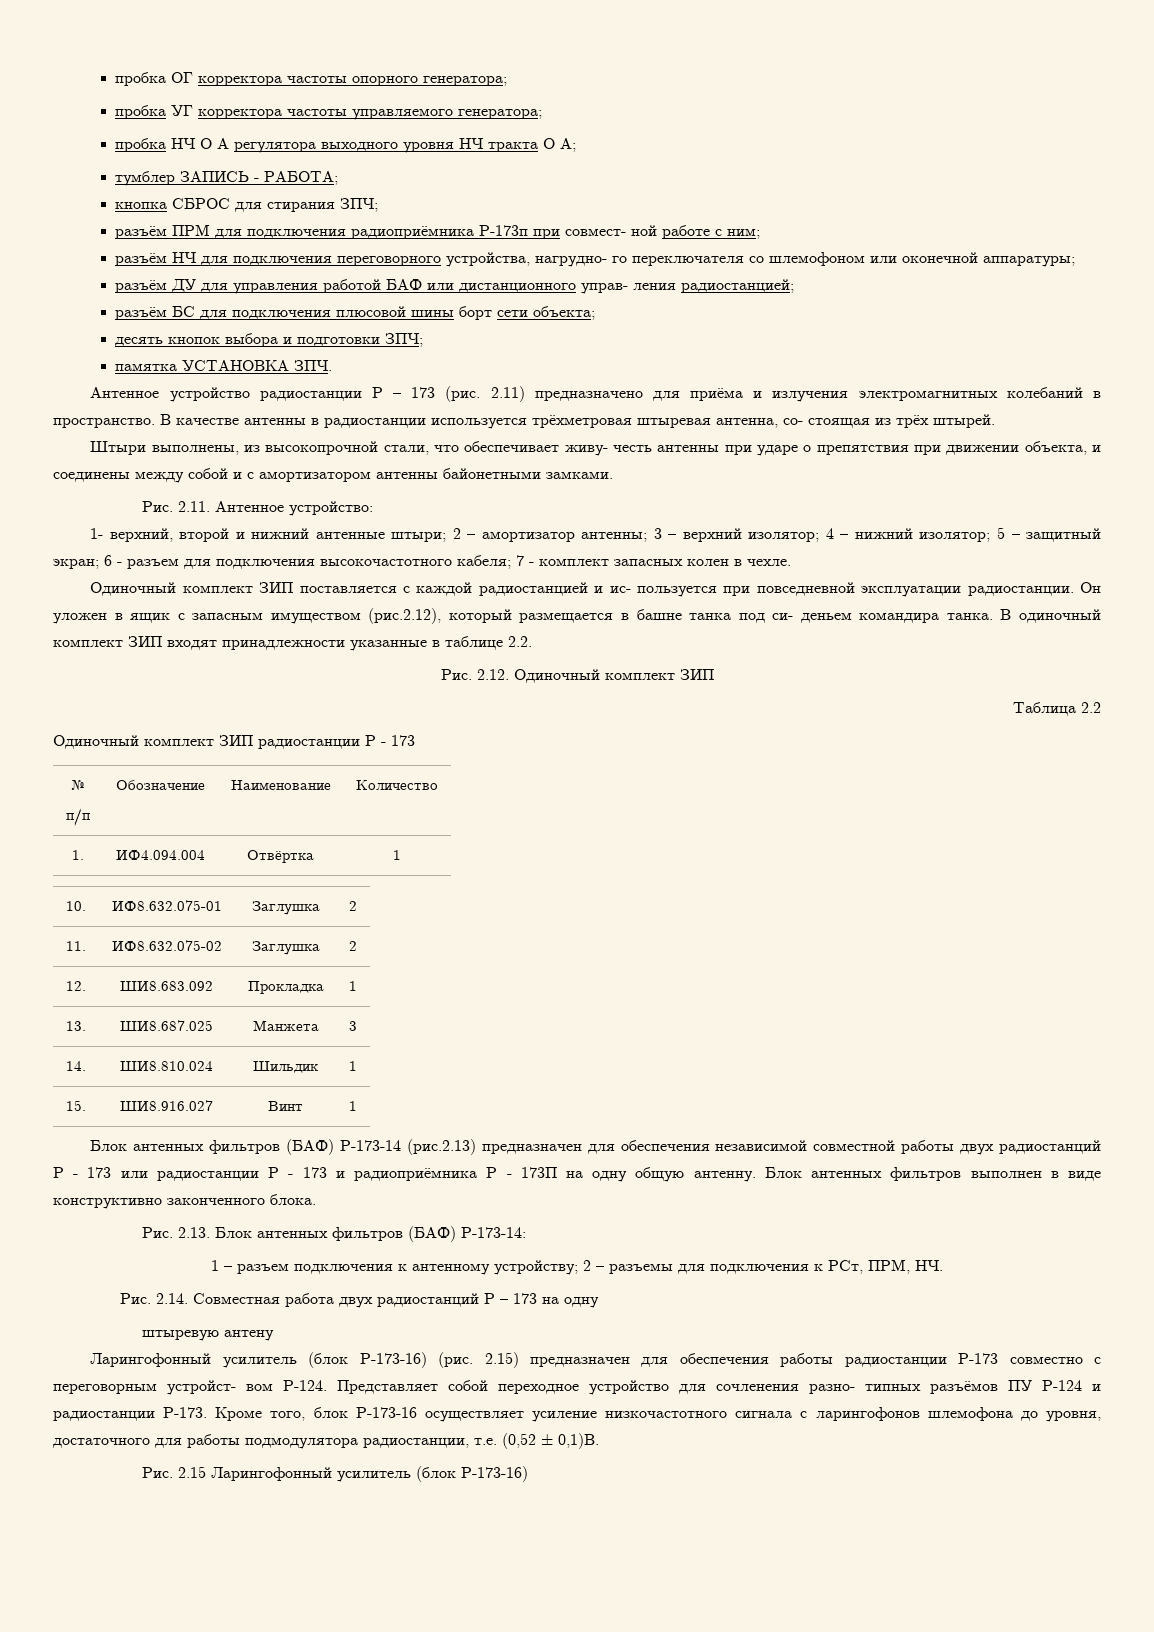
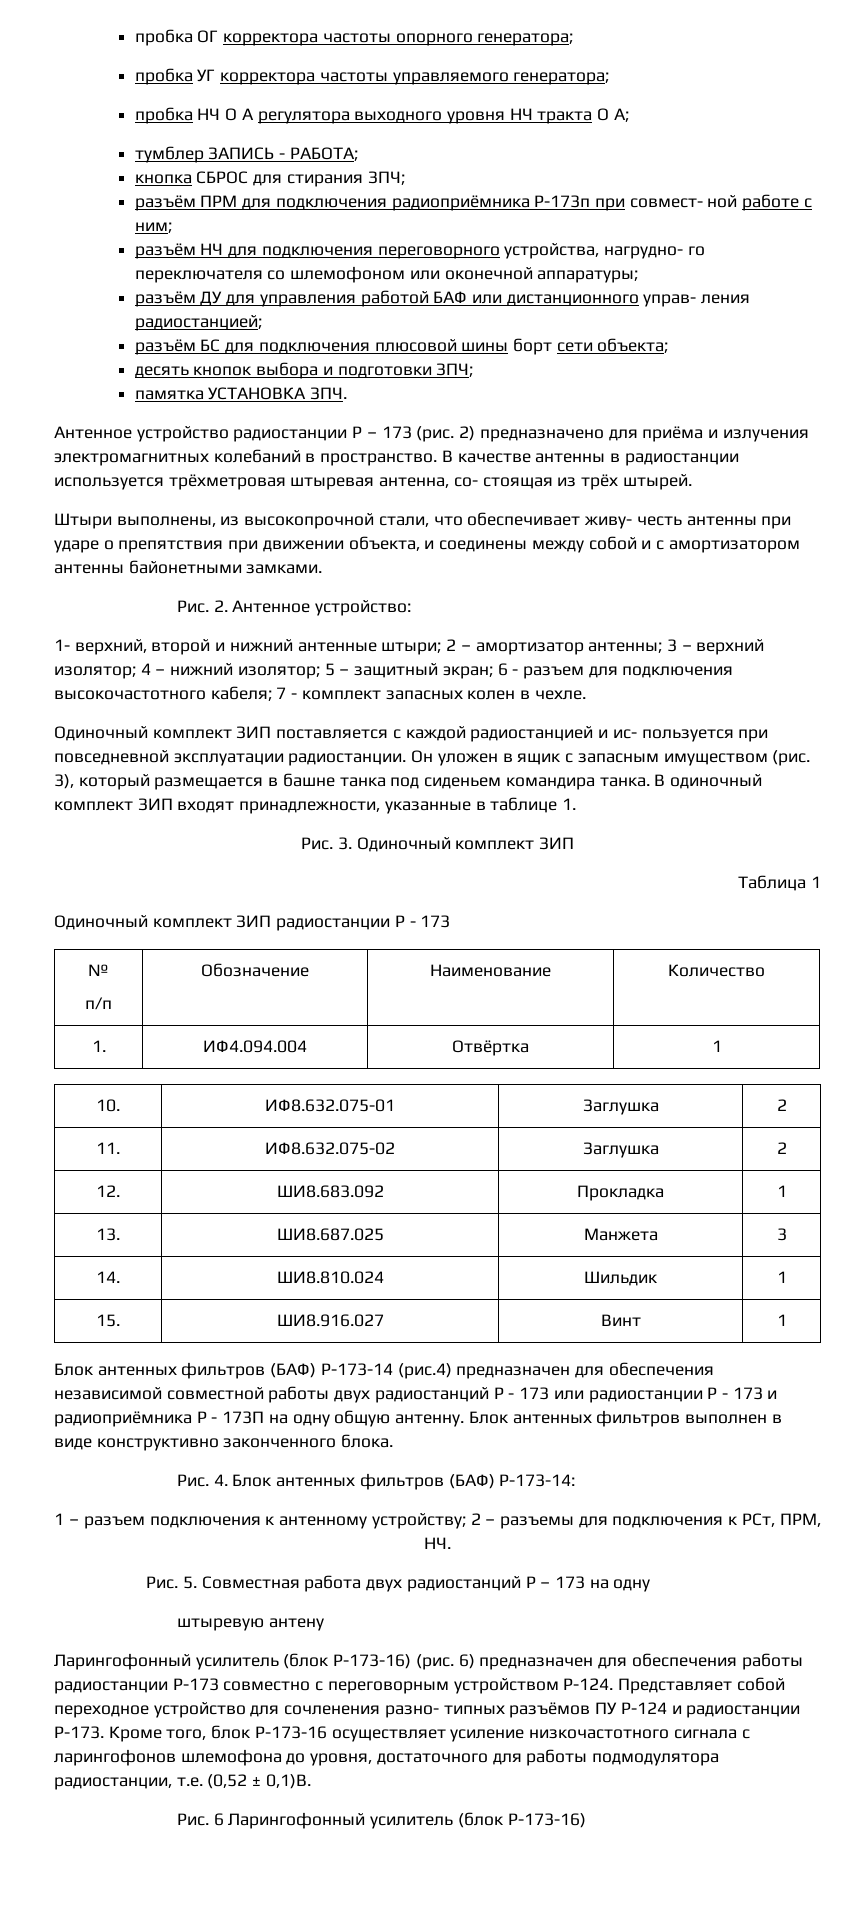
- 2.11) предназначено для приёма и излучения электромагнитных колебаний в пространство.
+ 2) предназначено для приёма и излучения электромагнитных колебаний в пространство.
- Рис. 2.11. Антенное устройство:
+ Рис. 2. Антенное устройство:
- Он уложен в ящик с запасным имуществом (рис.2.12), который размещается в башне танка под си- деньем командира танка.
+ Он уложен в ящик с запасным имуществом (рис. 3), который размещается в башне танка под сиденьем командира танка.
- В одиночный комплект ЗИП входят принадлежности указанные в таблице 2.2.
- Рис. 2.12. Одиночный комплект ЗИП
+ В одиночный комплект ЗИП входят принадлежности, указанные в таблице 1.
+ Рис. 3. Одиночный комплект ЗИП
- Таблица 2.2
+ Таблица 1
- Блок антенных фильтров (БАФ) Р-173-14 (рис.2.13) предназначен для обеспечения независимой совместной работы двух радиостанций Р - 173 или радиостанции Р - 173 и радиоприёмника Р - 173П на одну общую антенну.
+ Блок антенных фильтров (БАФ) Р-173-14 (рис.4) предназначен для обеспечения независимой совместной работы двух радиостанций Р - 173 или радиостанции Р - 173 и радиоприёмника Р - 173П на одну общую антенну.
- Рис. 2.13. Блок антенных фильтров (БАФ) Р-173-14:
+ Рис. 4. Блок антенных фильтров (БАФ) Р-173-14:
- Рис. 2.14. Совместная работа двух радиостанций Р – 173 на одну
+ Рис. 5. Совместная работа двух радиостанций Р – 173 на одну
- 2.15) предназначен для обеспечения работы радиостанции Р-173 совместно с переговорным устройст- вом Р-124.
+ 6) предназначен для обеспечения работы радиостанции Р-173 совместно с переговорным устройством Р-124.
- Рис. 2.15 Ларингофонный усилитель (блок Р-173-16)
+ Рис. 6 Ларингофонный усилитель (блок Р-173-16)

